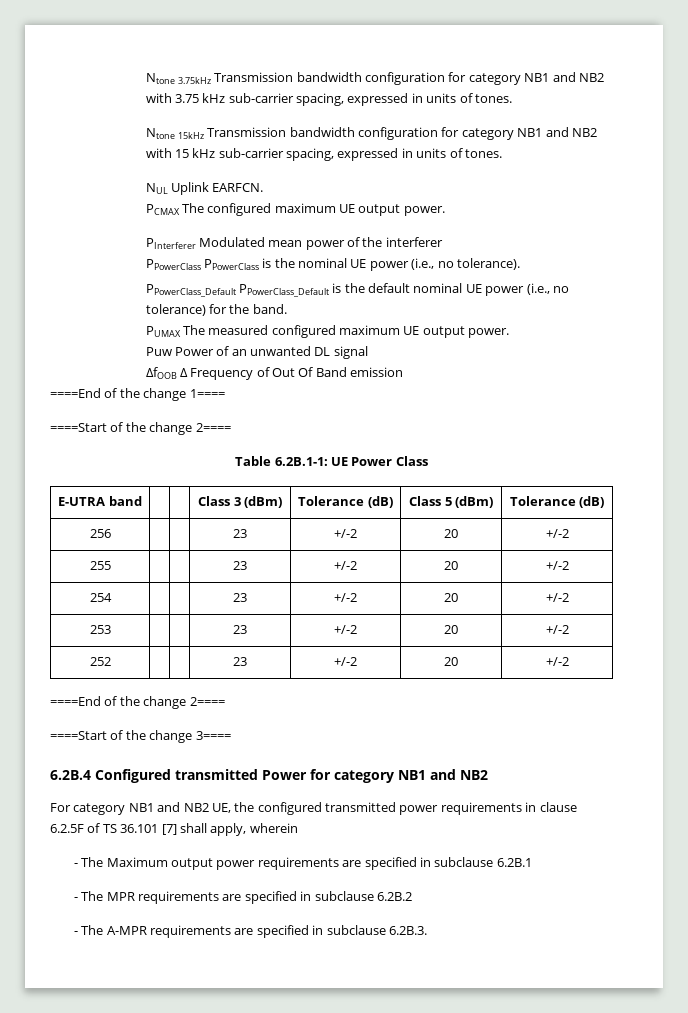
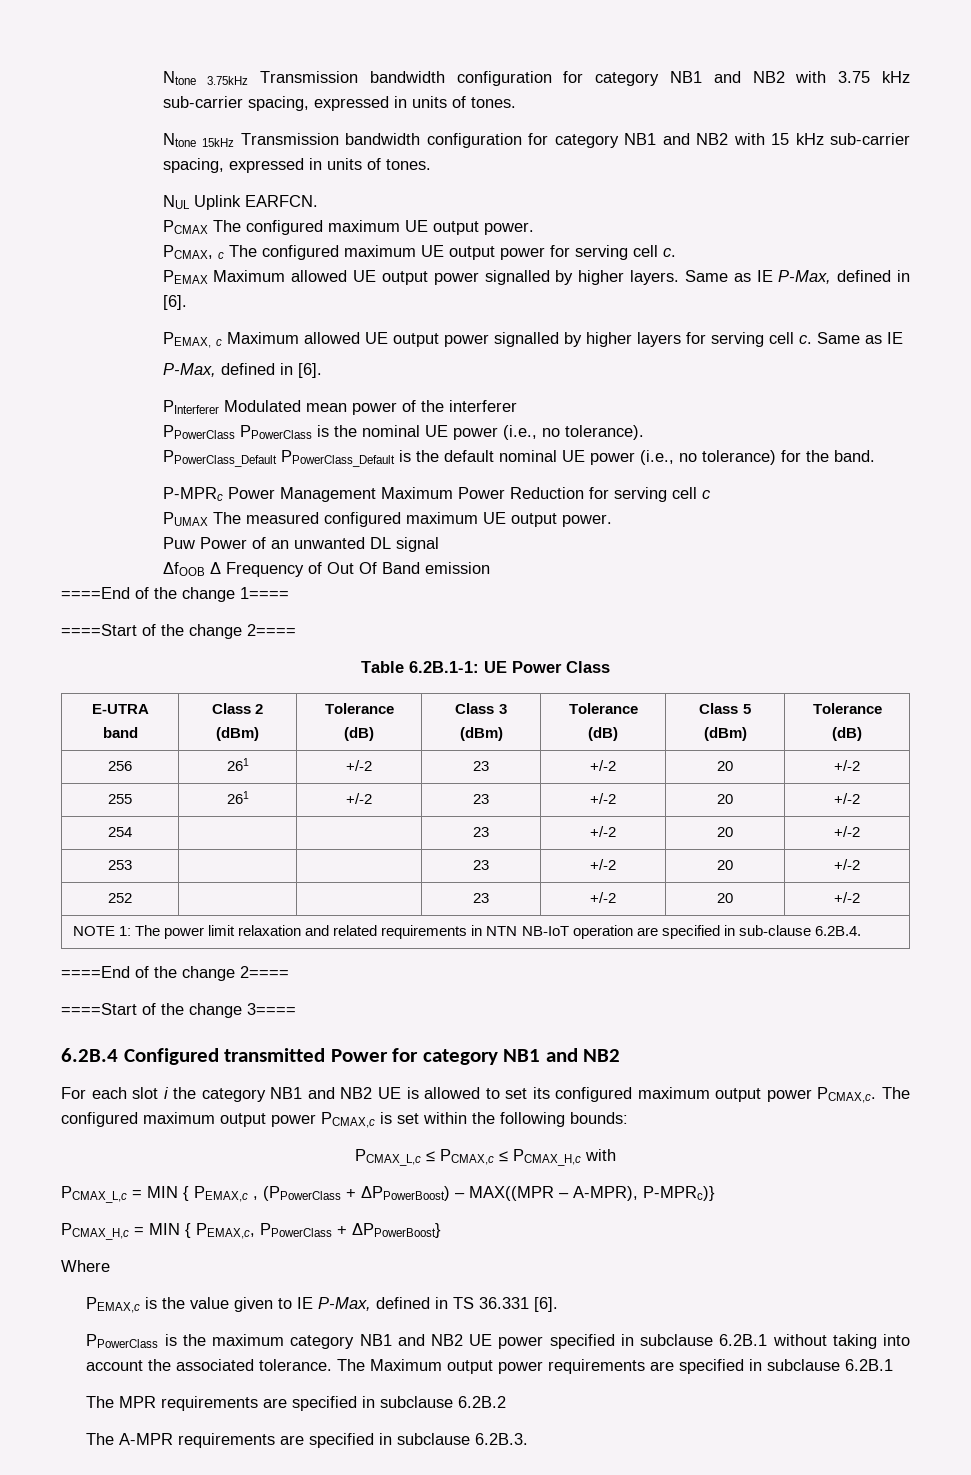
+ PCMAX, c The configured maximum UE output power for serving cell c.
+ PEMAX Maximum allowed UE output power signalled by higher layers. Same as IE P-Max, defined in [6].
+ PEMAX, c Maximum allowed UE output power signalled by higher layers for serving cell c. Same as IE
+ P-Max, defined in [6].
+ P-MPRc Power Management Maximum Power Reduction for serving cell c
- E-UTRA band | | | Class 3 (dBm) | Tolerance (dB) | Class 5 (dBm) | Tolerance (dB)
+ E-UTRA band | Class 2 (dBm) | Tolerance (dB) | Class 3 (dBm) | Tolerance (dB) | Class 5 (dBm) | Tolerance (dB)
- 256 | | | 23 | +/-2 | 20 | +/-2
+ 256 | 261 | +/-2 | 23 | +/-2 | 20 | +/-2
- 255 | | | 23 | +/-2 | 20 | +/-2
+ 255 | 261 | +/-2 | 23 | +/-2 | 20 | +/-2
+ NOTE 1: The power limit relaxation and related requirements in NTN NB-IoT operation are specified in sub-clause 6.2B.4.
- For category NB1 and NB2 UE, the configured transmitted power requirements in clause 6.2.5F of TS 36.101 [7] shall apply, wherein
- - The Maximum output power requirements are specified in subclause 6.2B.1
+ For each slot i the category NB1 and NB2 UE is allowed to set its configured maximum output power PCMAX,c. The configured maximum output power PCMAX,c is set within the following bounds:
+ PCMAX_L,c ≤ PCMAX,c ≤ PCMAX_H,c with
+ PCMAX_L,c = MIN { PEMAX,c , (PPowerClass + ΔPPowerBoost) – MAX((MPR – A-MPR), P-MPRc)}
+ PCMAX_H,c = MIN { PEMAX,c, PPowerClass + ΔPPowerBoost}
+ Where
+ PEMAX,c is the value given to IE P-Max, defined in TS 36.331 [6].
+ PPowerClass is the maximum category NB1 and NB2 UE power specified in subclause 6.2B.1 without taking into account the associated tolerance. The Maximum output power requirements are specified in subclause 6.2B.1
- - The MPR requirements are specified in subclause 6.2B.2
+ The MPR requirements are specified in subclause 6.2B.2
- - The A-MPR requirements are specified in subclause 6.2B.3.
+ The A-MPR requirements are specified in subclause 6.2B.3.

